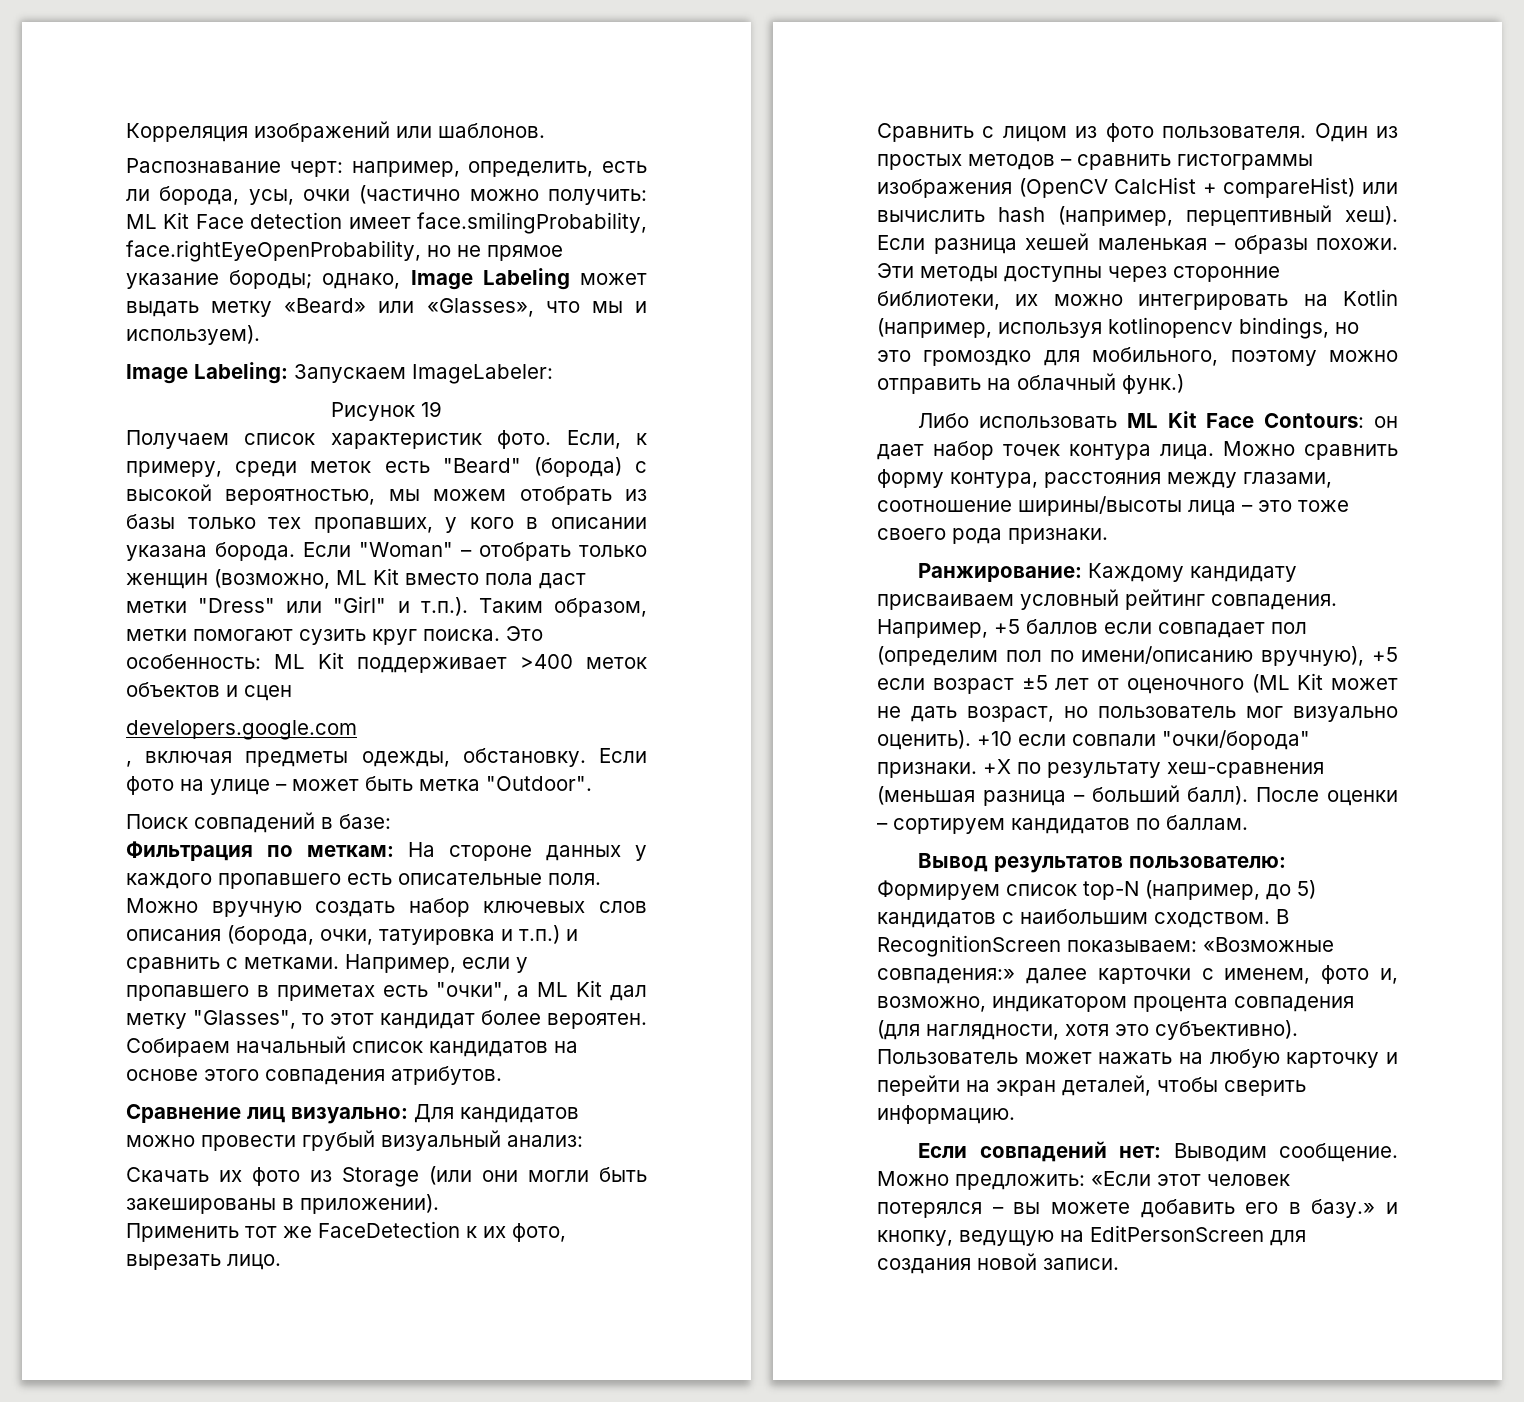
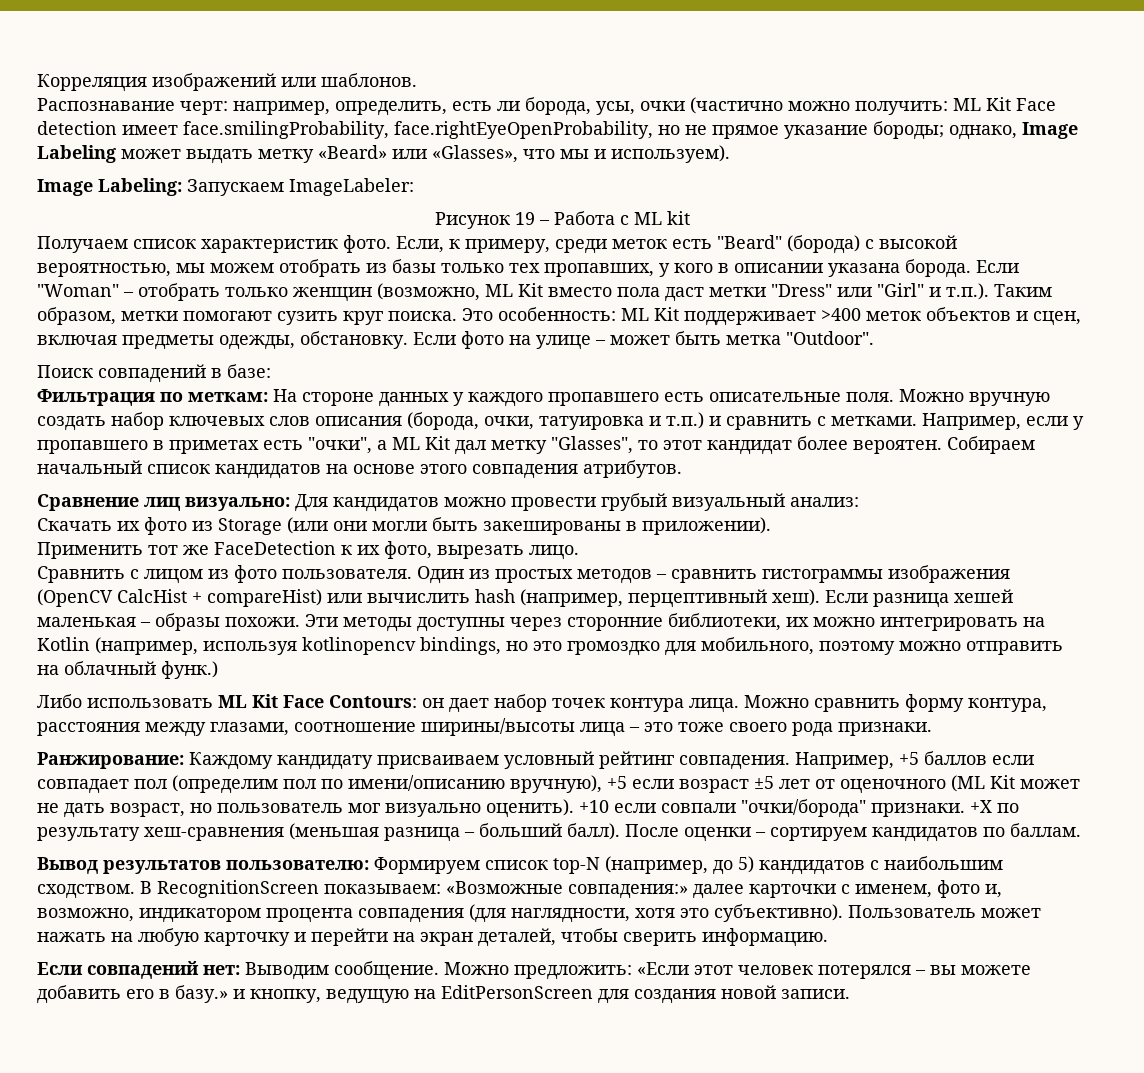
- Рисунок 19
+ Рисунок 19 – Работа с ML kit
- Это особенность: ML Kit поддерживает >400 меток объектов и сцен
- developers.google.com
- , включая предметы одежды, обстановку.
+ Это особенность: ML Kit поддерживает >400 меток объектов и сцен, включая предметы одежды, обстановку.

